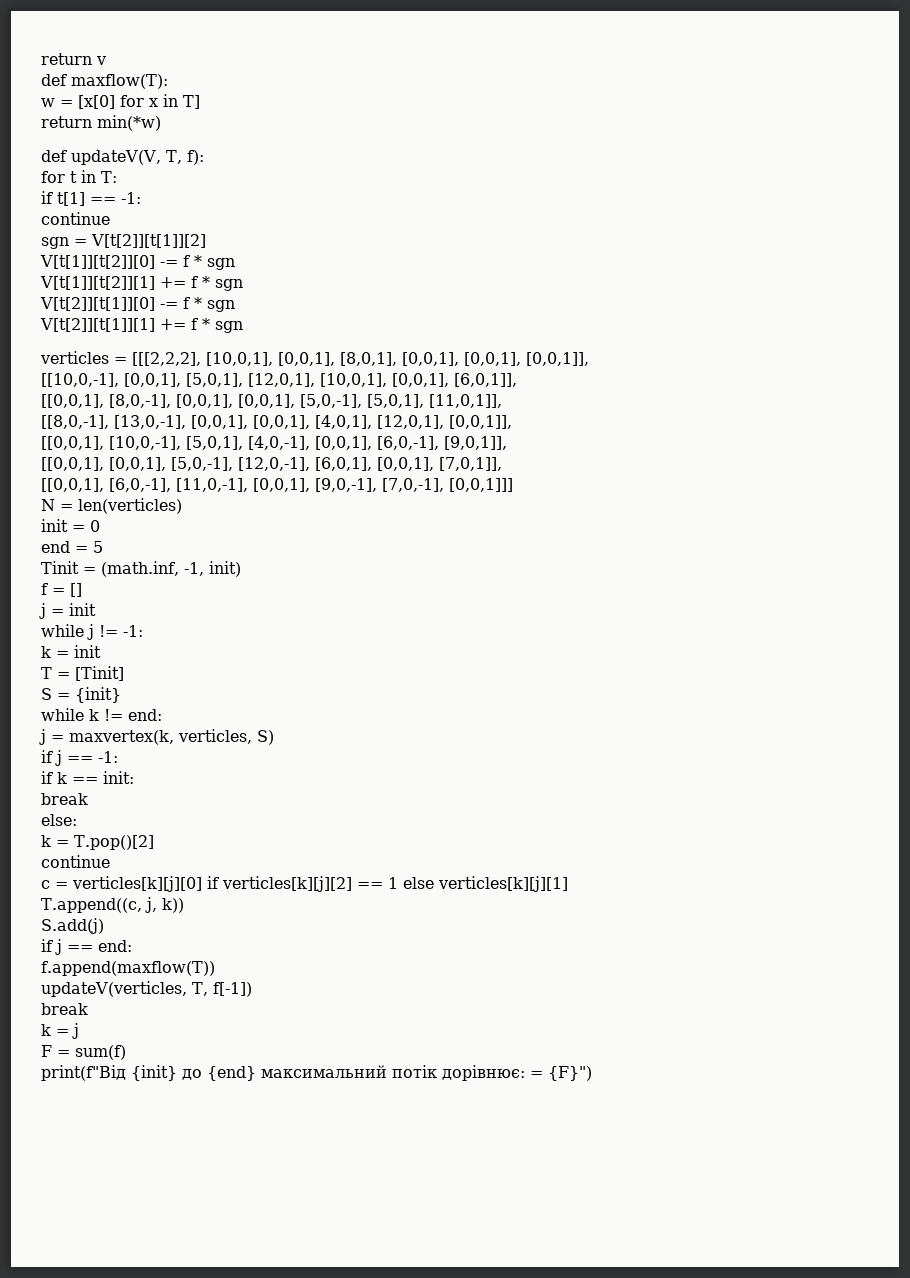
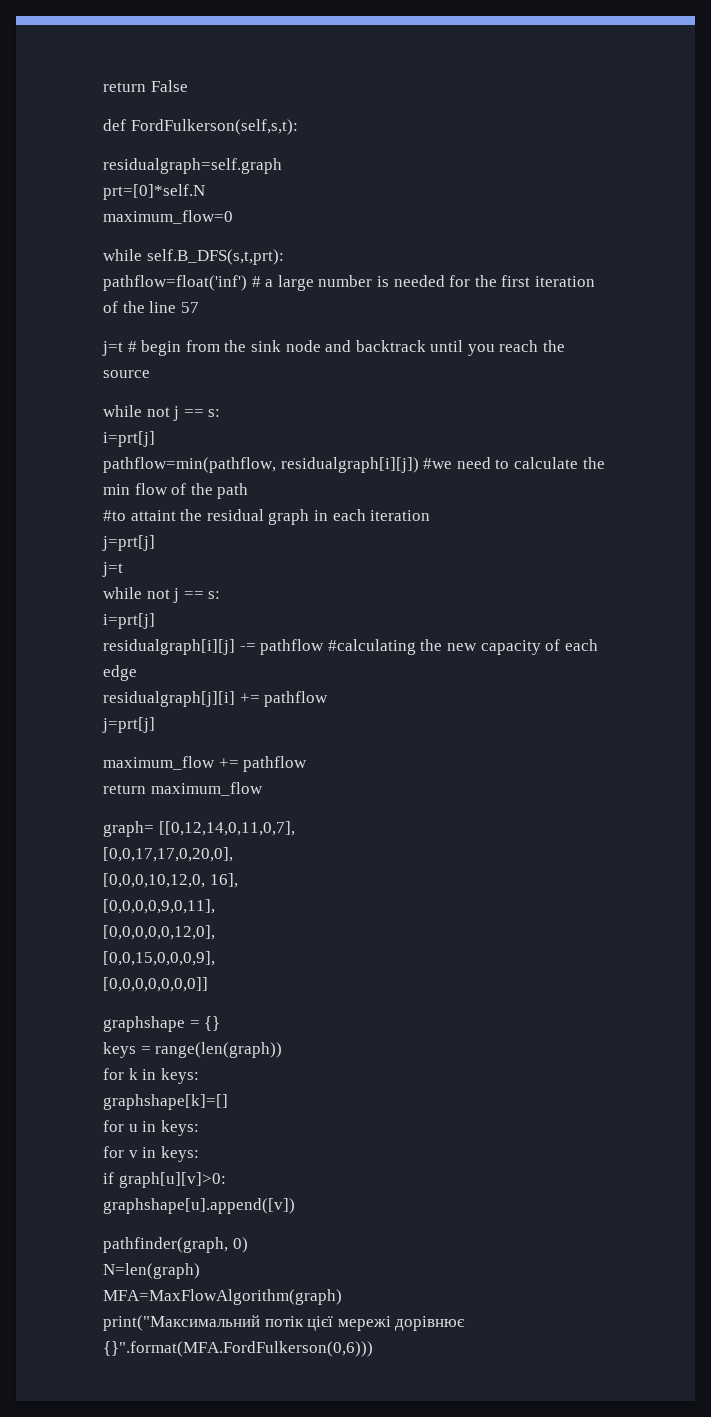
- return v
- def maxflow(T):
- w = [x[0] for x in T]
- return min(*w)
- def updateV(V, T, f):
- for t in T:
- if t[1] == -1:
- continue
- sgn = V[t[2]][t[1]][2]
- V[t[1]][t[2]][0] -= f * sgn
- V[t[1]][t[2]][1] += f * sgn
- V[t[2]][t[1]][0] -= f * sgn
- V[t[2]][t[1]][1] += f * sgn
- verticles = [[[2,2,2], [10,0,1], [0,0,1], [8,0,1], [0,0,1], [0,0,1], [0,0,1]],
- [[10,0,-1], [0,0,1], [5,0,1], [12,0,1], [10,0,1], [0,0,1], [6,0,1]],
- [[0,0,1], [8,0,-1], [0,0,1], [0,0,1], [5,0,-1], [5,0,1], [11,0,1]],
- [[8,0,-1], [13,0,-1], [0,0,1], [0,0,1], [4,0,1], [12,0,1], [0,0,1]],
- [[0,0,1], [10,0,-1], [5,0,1], [4,0,-1], [0,0,1], [6,0,-1], [9,0,1]],
- [[0,0,1], [0,0,1], [5,0,-1], [12,0,-1], [6,0,1], [0,0,1], [7,0,1]],
- [[0,0,1], [6,0,-1], [11,0,-1], [0,0,1], [9,0,-1], [7,0,-1], [0,0,1]]]
- N = len(verticles)
- init = 0
- end = 5
- Tinit = (math.inf, -1, init)
- f = []
- j = init
- while j != -1:
- k = init
- T = [Tinit]
- S = {init}
- while k != end:
- j = maxvertex(k, verticles, S)
- if j == -1:
- if k == init:
- break
- else:
- k = T.pop()[2]
- continue
- c = verticles[k][j][0] if verticles[k][j][2] == 1 else verticles[k][j][1]
- T.append((c, j, k))
- S.add(j)
- if j == end:
- f.append(maxflow(T))
- updateV(verticles, T, f[-1])
- break
- k = j
- F = sum(f)
- print(f"Від {init} до {end} максимальний потік дорівнює: = {F}")
+ return False
+ def FordFulkerson(self,s,t):
+ residualgraph=self.graph
+ prt=[0]*self.N
+ maximum_flow=0
+ while self.B_DFS(s,t,prt):
+ pathflow=float('inf') # a large number is needed for the first iteration of the line 57
+ j=t # begin from the sink node and backtrack until you reach the source
+ while not j == s:
+ i=prt[j]
+ pathflow=min(pathflow, residualgraph[i][j]) #we need to calculate the min flow of the path
+ #to attaint the residual graph in each iteration
+ j=prt[j]
+ j=t
+ while not j == s:
+ i=prt[j]
+ residualgraph[i][j] -= pathflow #calculating the new capacity of each edge
+ residualgraph[j][i] += pathflow
+ j=prt[j]
+ maximum_flow += pathflow
+ return maximum_flow
+ graph= [[0,12,14,0,11,0,7],
+ [0,0,17,17,0,20,0],
+ [0,0,0,10,12,0, 16],
+ [0,0,0,0,9,0,11],
+ [0,0,0,0,0,12,0],
+ [0,0,15,0,0,0,9],
+ [0,0,0,0,0,0,0]]
+ graphshape = {}
+ keys = range(len(graph))
+ for k in keys:
+ graphshape[k]=[]
+ for u in keys:
+ for v in keys:
+ if graph[u][v]>0:
+ graphshape[u].append([v])
+ pathfinder(graph, 0)
+ N=len(graph)
+ MFA=MaxFlowAlgorithm(graph)
+ print("Максимальний потік цієї мережі дорівнює {}".format(MFA.FordFulkerson(0,6)))

